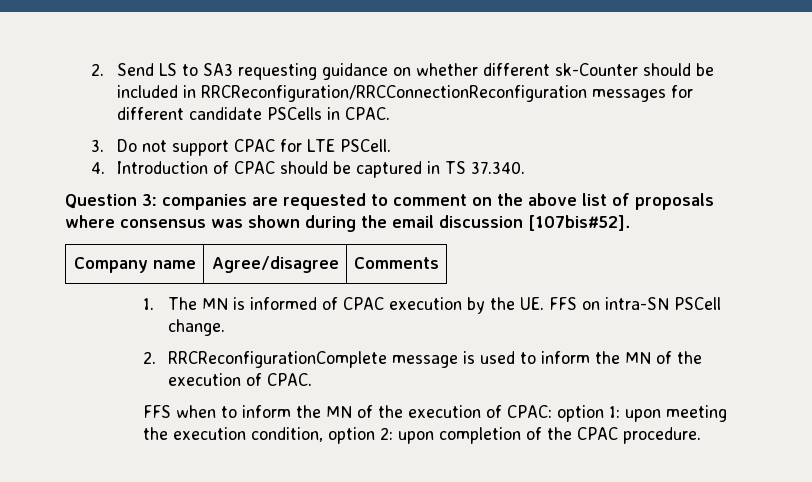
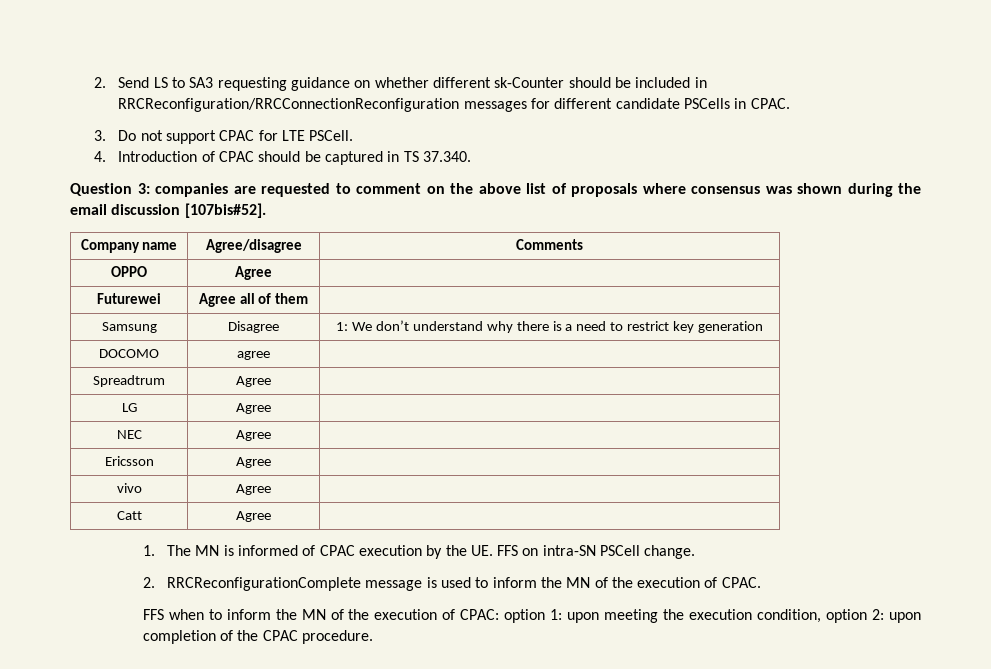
+ OPPO | Agree |
+ Futurewei | Agree all of them |
+ Samsung | Disagree | 1: We don’t understand why there is a need to restrict key generation
+ DOCOMO | agree |
+ Spreadtrum | Agree |
+ LG | Agree |
+ NEC | Agree |
+ Ericsson | Agree |
+ vivo | Agree |
+ Catt | Agree |

